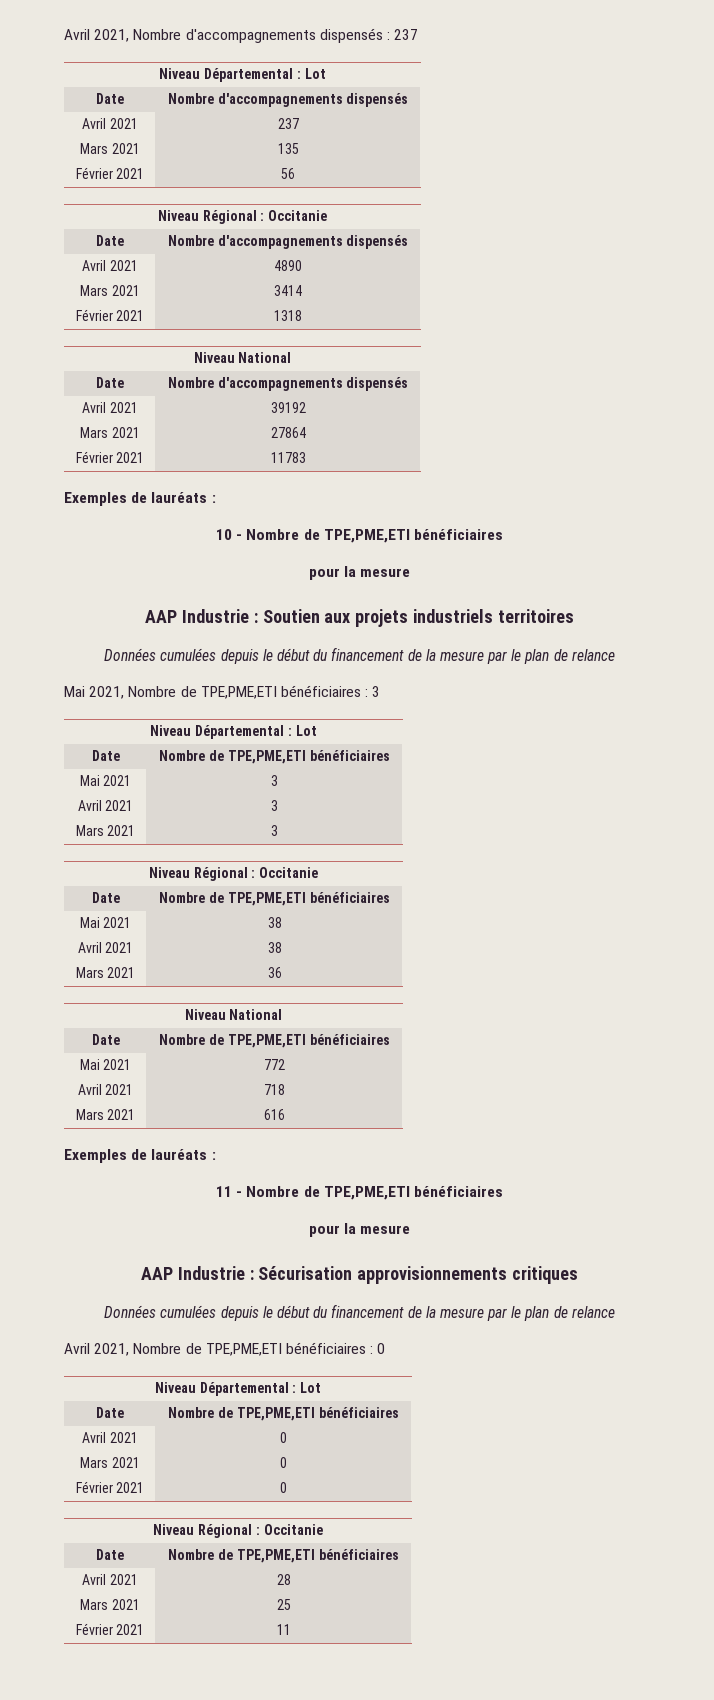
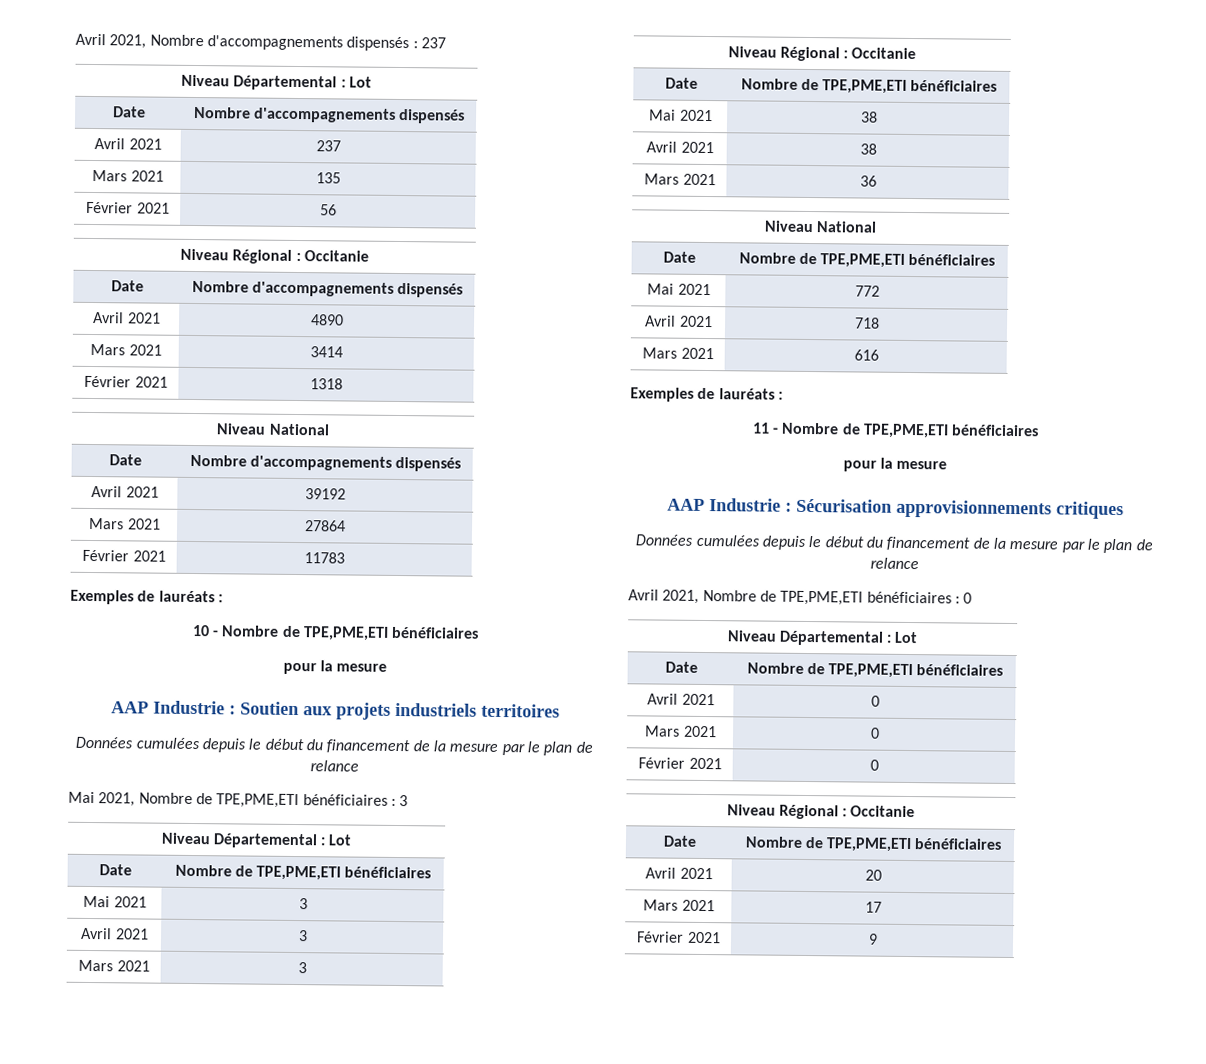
- Avril 2021 | 28
- Mars 2021 | 25
- Février 2021 | 11
+ Avril 2021 | 20
+ Mars 2021 | 17
+ Février 2021 | 9

